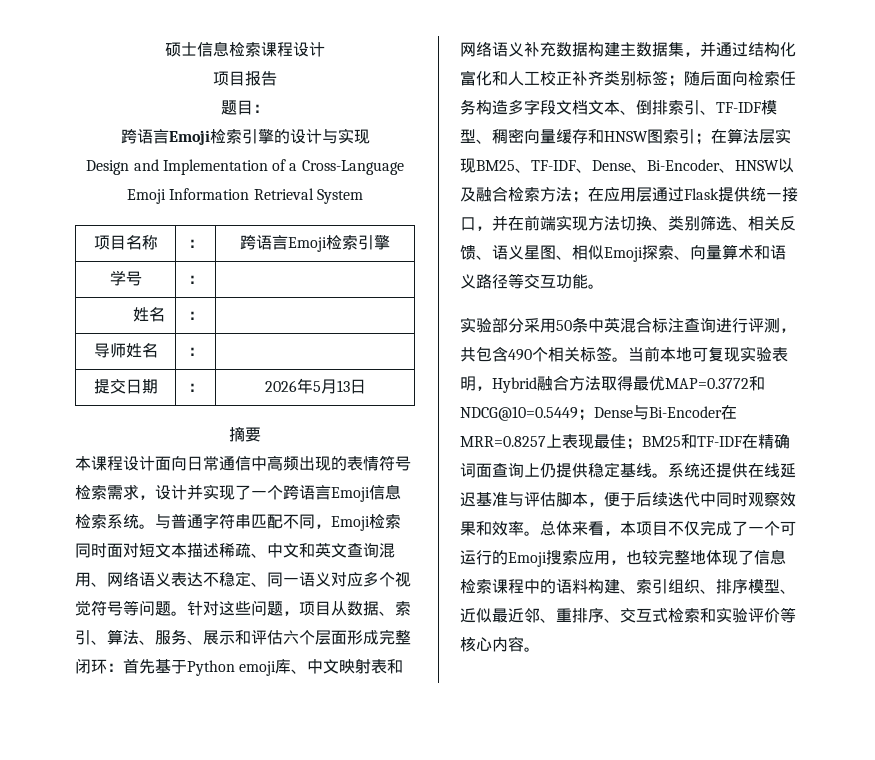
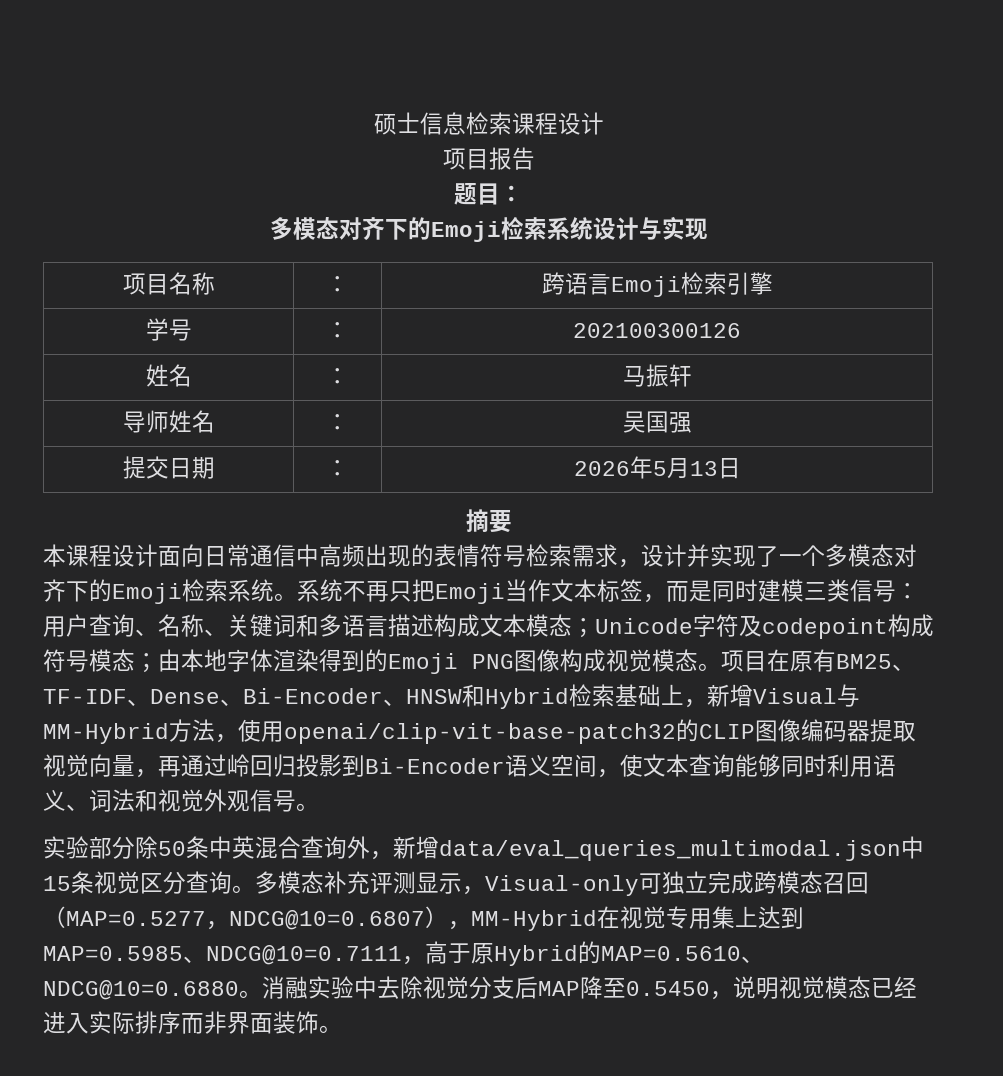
- 跨语言Emoji检索引擎的设计与实现
+ 多模态对齐下的Emoji检索系统设计与实现
- Design and Implementation of a Cross-Language Emoji Information Retrieval System
- 学号 | ： |
- 姓名 | ： |
+ 学号 | ： | 202100300126
+ 姓名 | ： | 马振轩
- 导师姓名 | ： |
+ 导师姓名 | ： | 吴国强
- 本课程设计面向日常通信中高频出现的表情符号检索需求，设计并实现了一个跨语言Emoji信息检索系统。与普通字符串匹配不同，Emoji检索同时面对短文本描述稀疏、中文和英文查询混用、网络语义表达不稳定、同一语义对应多个视觉符号等问题。针对这些问题，项目从数据、索引、算法、服务、展示和评估六个层面形成完整闭环：首先基于Python emoji库、中文映射表和网络语义补充数据构建主数据集，并通过结构化富化和人工校正补齐类别标签；随后面向检索任务构造多字段文档文本、倒排索引、TF-IDF模型、稠密向量缓存和HNSW图索引；在算法层实现BM25、TF-IDF、Dense、Bi-Encoder、HNSW以及融合检索方法；在应用层通过Flask提供统一接口，并在前端实现方法切换、类别筛选、相关反馈、语义星图、相似Emoji探索、向量算术和语义路径等交互功能。
+ 本课程设计面向日常通信中高频出现的表情符号检索需求，设计并实现了一个多模态对齐下的Emoji检索系统。系统不再只把Emoji当作文本标签，而是同时建模三类信号：用户查询、名称、关键词和多语言描述构成文本模态；Unicode字符及codepoint构成符号模态；由本地字体渲染得到的Emoji PNG图像构成视觉模态。项目在原有BM25、TF-IDF、Dense、Bi-Encoder、HNSW和Hybrid检索基础上，新增Visual与MM-Hybrid方法，使用openai/clip-vit-base-patch32的CLIP图像编码器提取视觉向量，再通过岭回归投影到Bi-Encoder语义空间，使文本查询能够同时利用语义、词法和视觉外观信号。
- 实验部分采用50条中英混合标注查询进行评测，共包含490个相关标签。当前本地可复现实验表明，Hybrid融合方法取得最优MAP=0.3772和NDCG@10=0.5449；Dense与Bi-Encoder在MRR=0.8257上表现最佳；BM25和TF-IDF在精确词面查询上仍提供稳定基线。系统还提供在线延迟基准与评估脚本，便于后续迭代中同时观察效果和效率。总体来看，本项目不仅完成了一个可运行的Emoji搜索应用，也较完整地体现了信息检索课程中的语料构建、索引组织、排序模型、近似最近邻、重排序、交互式检索和实验评价等核心内容。
+ 实验部分除50条中英混合查询外，新增data/eval_queries_multimodal.json中15条视觉区分查询。多模态补充评测显示，Visual-only可独立完成跨模态召回（MAP=0.5277，NDCG@10=0.6807），MM-Hybrid在视觉专用集上达到MAP=0.5985、NDCG@10=0.7111，高于原Hybrid的MAP=0.5610、NDCG@10=0.6880。消融实验中去除视觉分支后MAP降至0.5450，说明视觉模态已经进入实际排序而非界面装饰。

